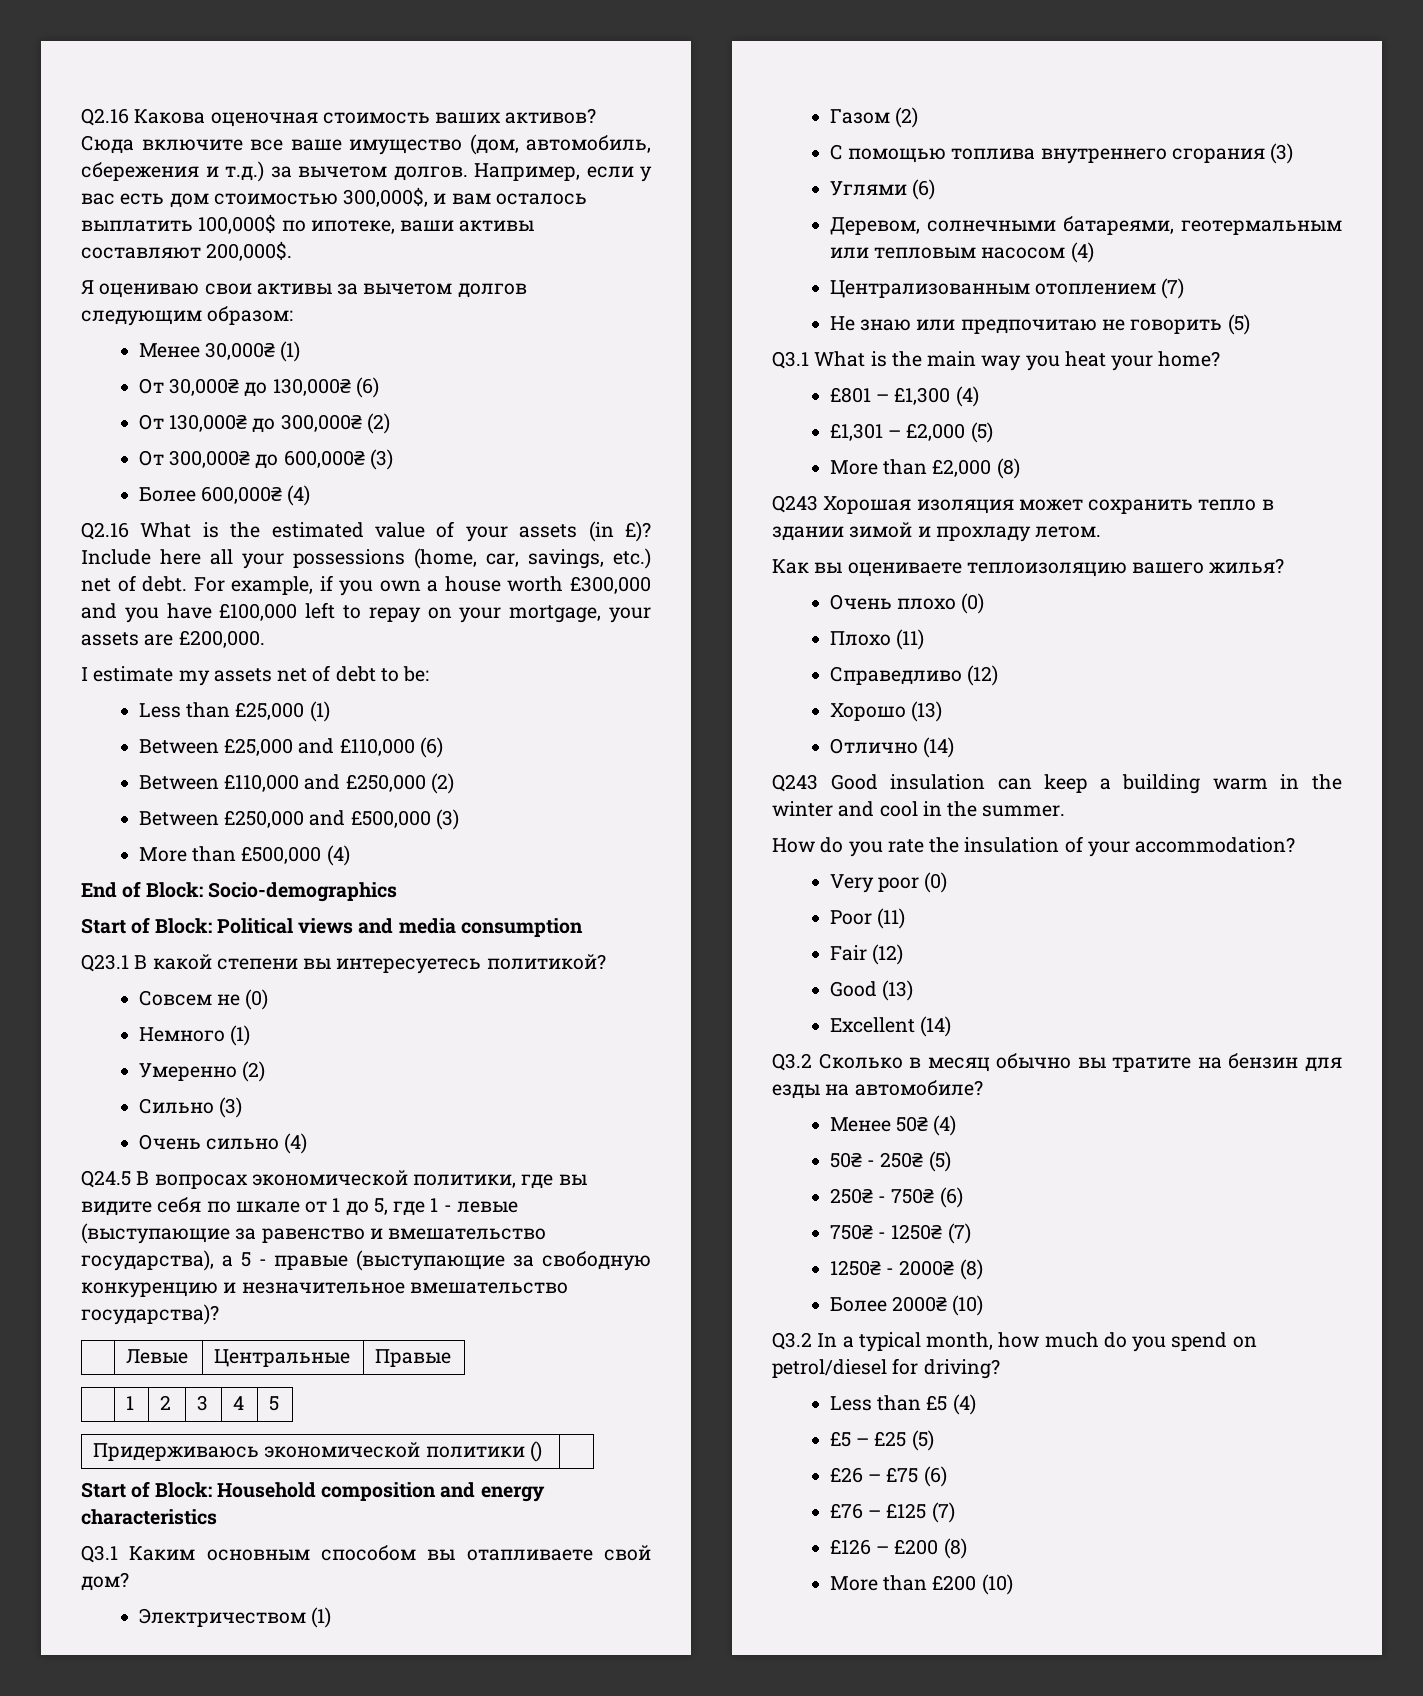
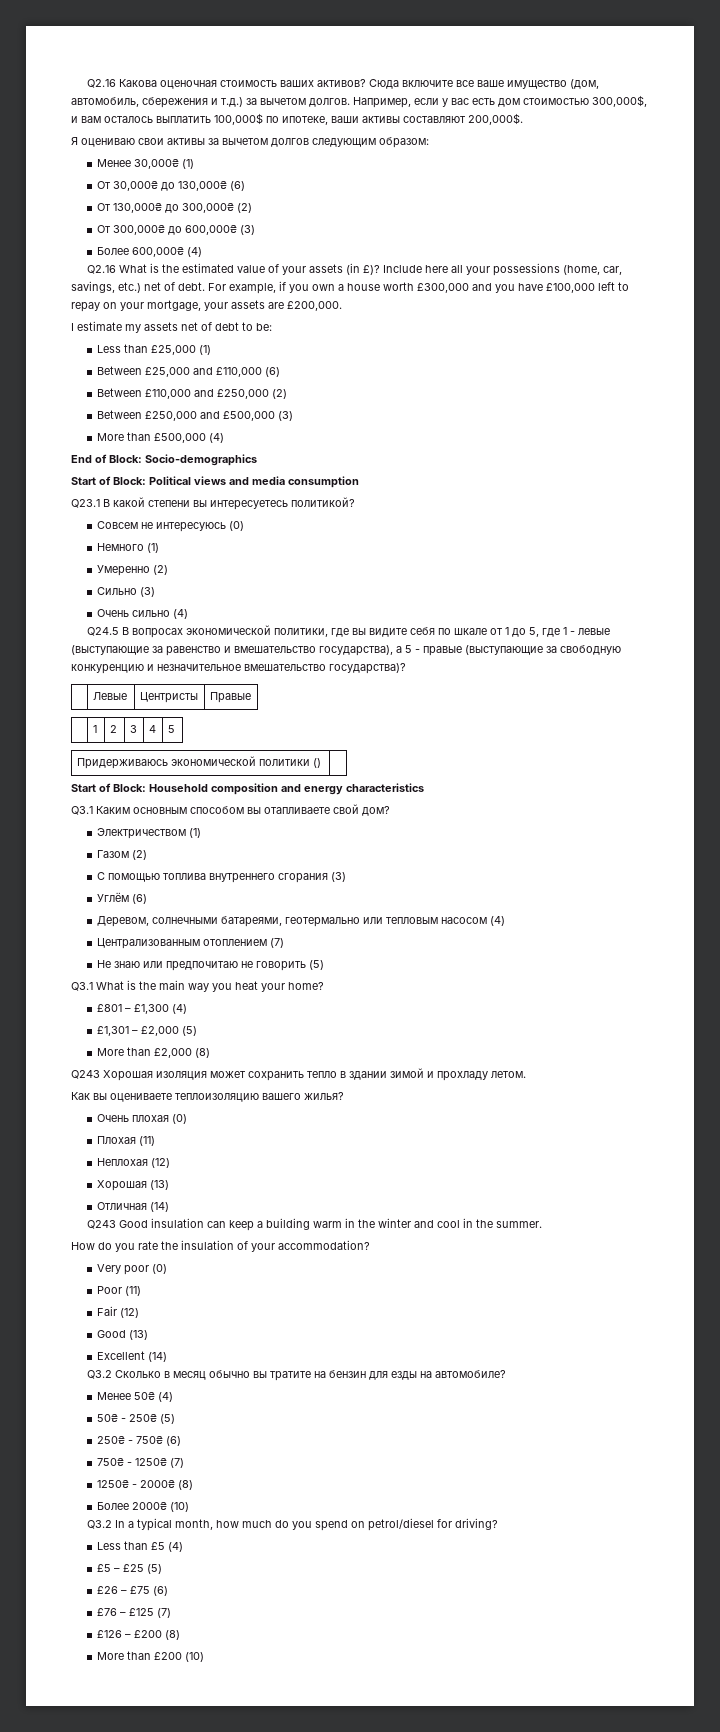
- Совсем не (0)
+ Совсем не интересуюсь (0)
- | Левые | Центральные | Правые
+ | Левые | Центристы | Правые
- Углями (6)
+ Углём (6)
- Деревом, солнечными батареями, геотермальным или тепловым насосом (4)
+ Деревом, солнечными батареями, геотермально или тепловым насосом (4)
- Очень плохо (0)
- Плохо (11)
- Справедливо (12)
- Хорошо (13)
- Отлично (14)
+ Очень плохая (0)
+ Плохая (11)
+ Неплохая (12)
+ Хорошая (13)
+ Отличная (14)

